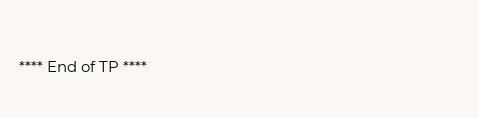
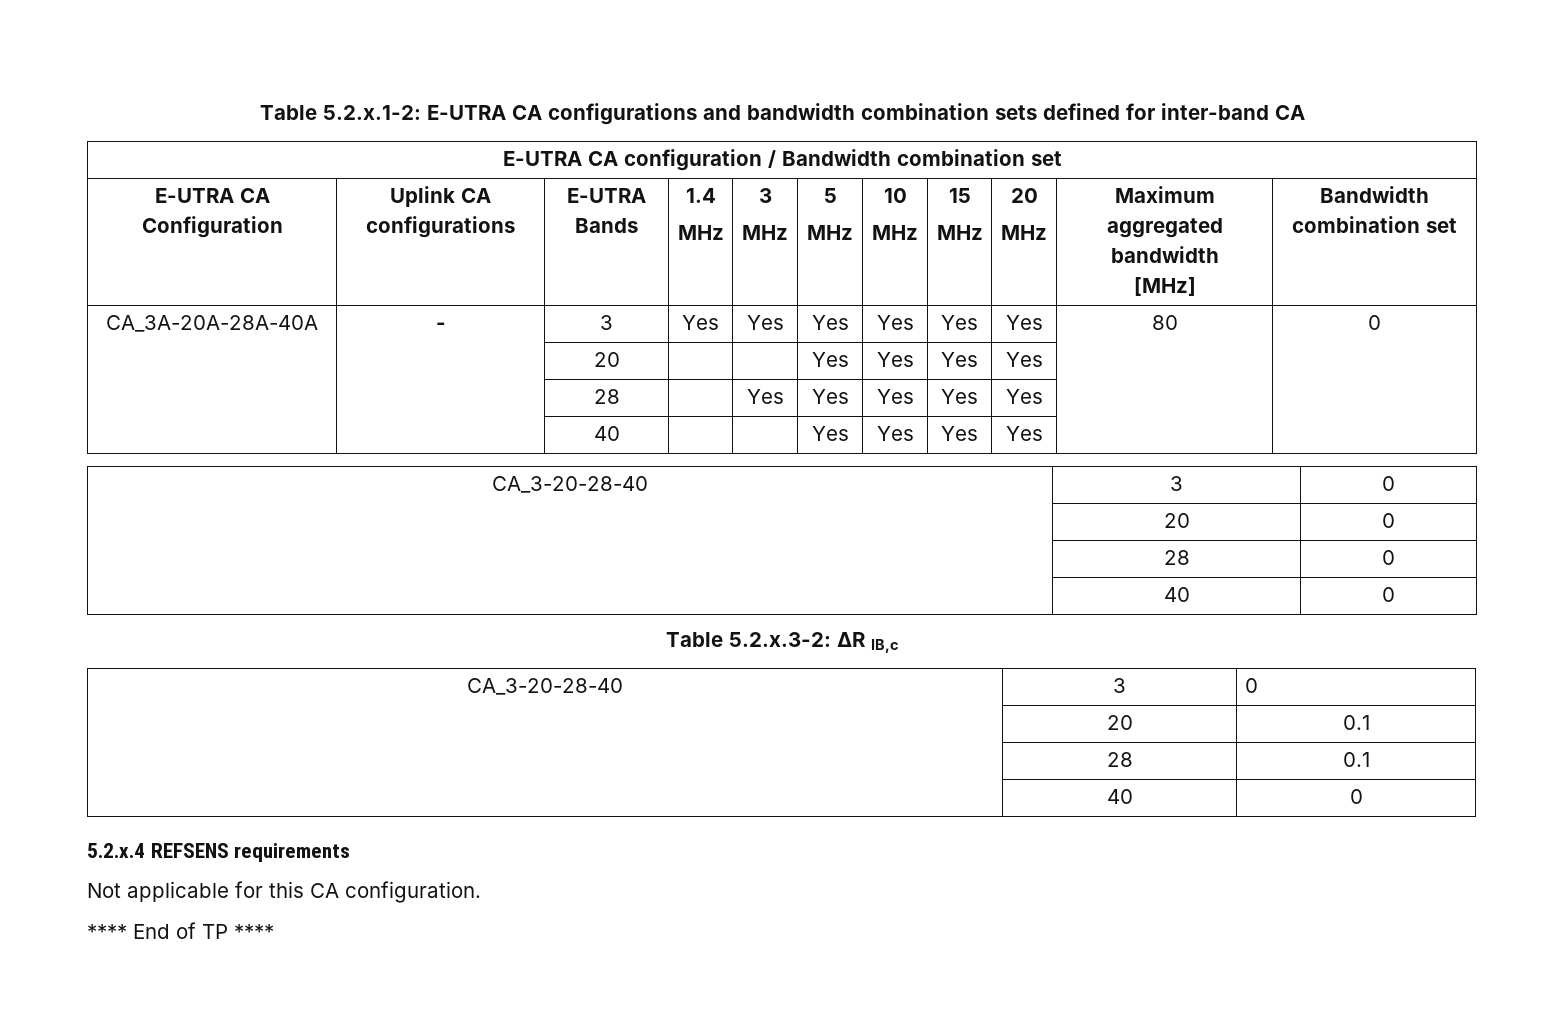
+ Table 5.2.x.1-2: E-UTRA CA configurations and bandwidth combination sets defined for inter-band CA
+ E-UTRA CA configuration / Bandwidth combination set
+ E-UTRA CA Configuration | Uplink CA configurations | E-UTRA Bands | 1.4
+ MHz | 3
+ MHz | 5
+ MHz | 10
+ MHz | 15
+ MHz | 20
+ MHz | Maximum aggregated bandwidth
+ [MHz] | Bandwidth combination set
+ CA_3A-20A-28A-40A | - | 3 | Yes | Yes | Yes | Yes | Yes | Yes | 80 | 0
+ | | 20 | | | Yes | Yes | Yes | Yes | |
+ | | 28 | | Yes | Yes | Yes | Yes | Yes | |
+ | | 40 | | | Yes | Yes | Yes | Yes | |
+ CA_3-20-28-40 | 3 | 0
+ | 20 | 0
+ | 28 | 0
+ | 40 | 0
+ Table 5.2.x.3-2: ΔR IB,c
+ CA_3-20-28-40 | 3 | 0
+ | 20 | 0.1
+ | 28 | 0.1
+ | 40 | 0
+ 5.2.x.4 REFSENS requirements
+ Not applicable for this CA configuration.

